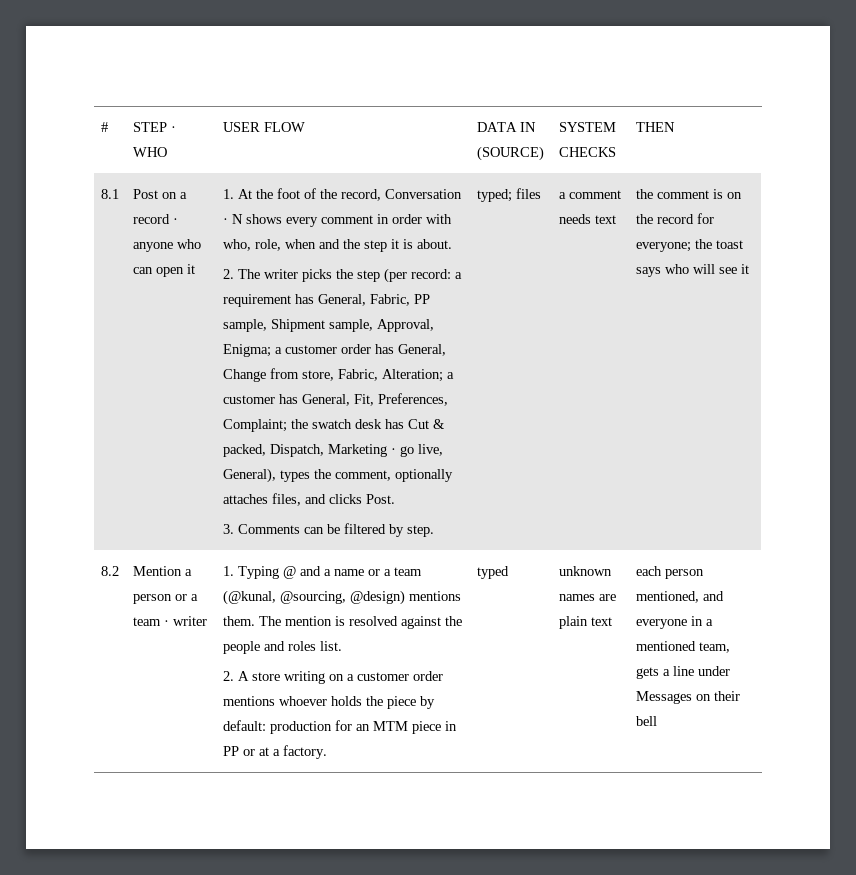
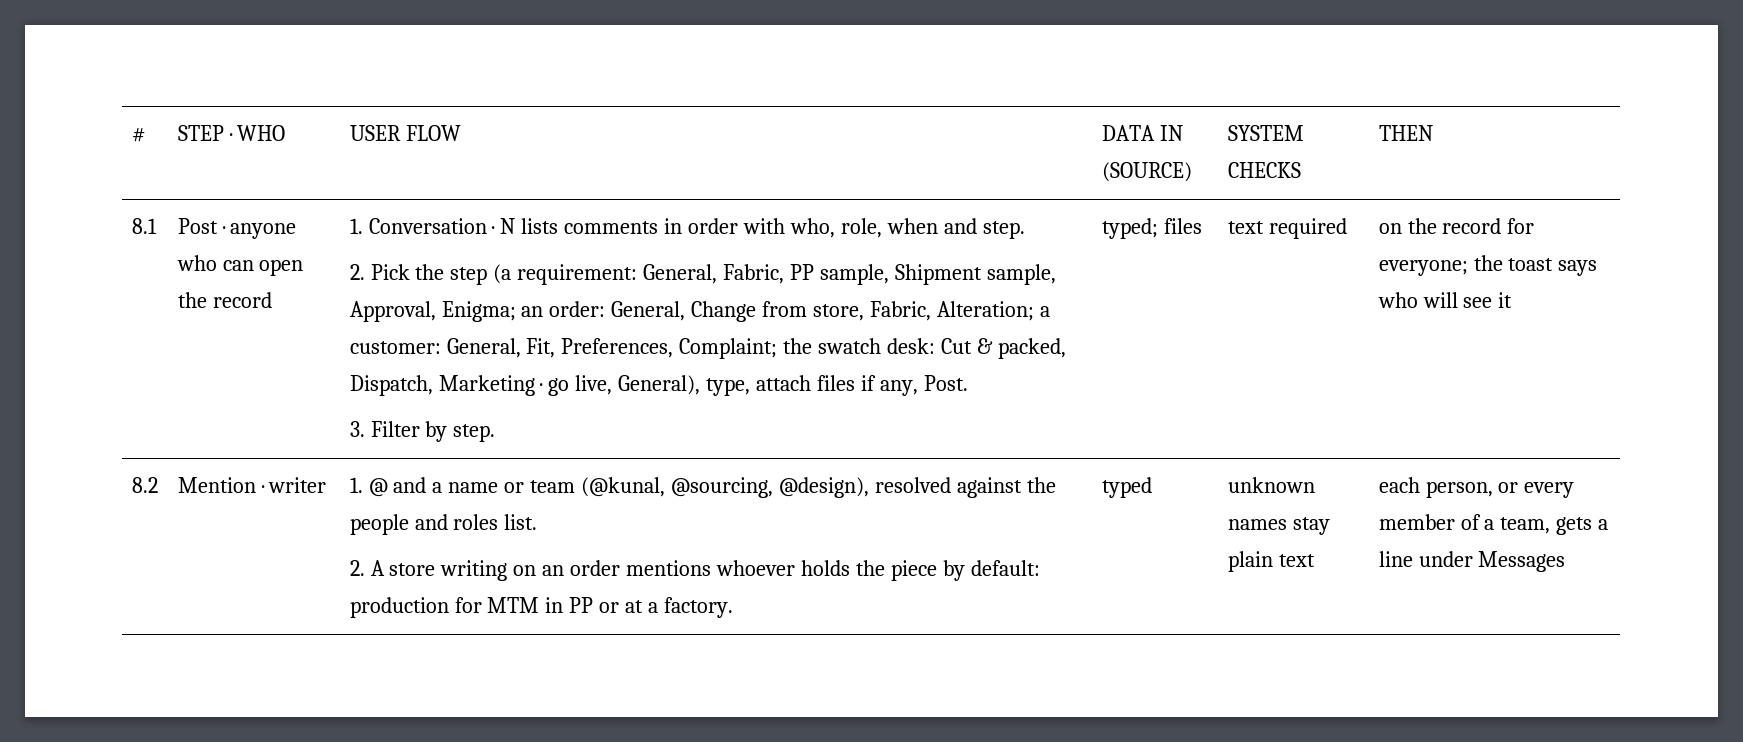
- Post on a record · anyone who can open it | 1. At the foot of the record, Conversation · N shows every comment in order with who, role, when and the step it is about.
- 2. The writer picks the step (per record: a requirement has General, Fabric, PP sample, Shipment sample, Approval, Enigma; a customer order has General, Change from store, Fabric, Alteration; a customer has General, Fit, Preferences, Complaint; the swatch desk has Cut & packed, Dispatch, Marketing · go live, General), types the comment, optionally attaches files, and clicks Post.
- 3. Comments can be filtered by step. | typed; files | a comment needs text | the comment is on the record for everyone; the toast says who will see it
+ Post · anyone who can open the record | 1. Conversation · N lists comments in order with who, role, when and step.
+ 2. Pick the step (a requirement: General, Fabric, PP sample, Shipment sample, Approval, Enigma; an order: General, Change from store, Fabric, Alteration; a customer: General, Fit, Preferences, Complaint; the swatch desk: Cut & packed, Dispatch, Marketing · go live, General), type, attach files if any, Post.
+ 3. Filter by step. | typed; files | text required | on the record for everyone; the toast says who will see it
- Mention a person or a team · writer
+ Mention · writer
- 1. Typing @ and a name or a team (@kunal, @sourcing, @design) mentions them. The mention is resolved against the people and roles list.
+ 1. @ and a name or team (@kunal, @sourcing, @design), resolved against the people and roles list.
- 2. A store writing on a customer order mentions whoever holds the piece by default: production for an MTM piece in PP or at a factory.
+ 2. A store writing on an order mentions whoever holds the piece by default: production for MTM in PP or at a factory.
- unknown names are plain text
+ unknown names stay plain text
- each person mentioned, and everyone in a mentioned team, gets a line under Messages on their bell
+ each person, or every member of a team, gets a line under Messages

